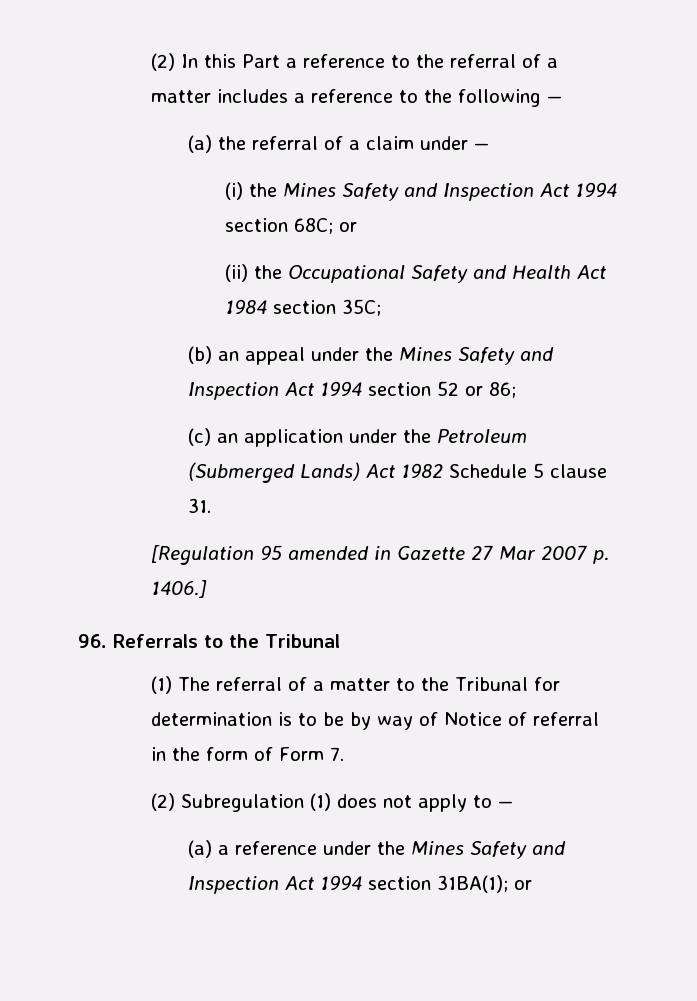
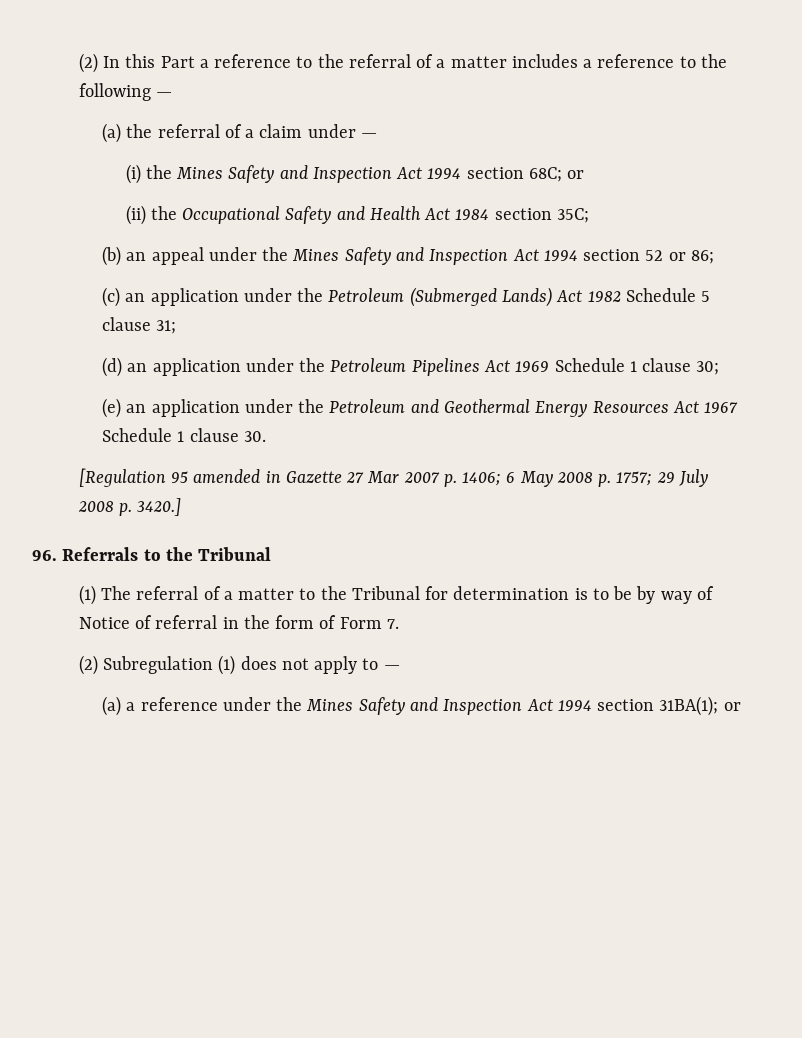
- (c) an application under the Petroleum (Submerged Lands) Act 1982 Schedule 5 clause 31.
+ (c) an application under the Petroleum (Submerged Lands) Act 1982 Schedule 5 clause 31;
+ (d) an application under the Petroleum Pipelines Act 1969 Schedule 1 clause 30;
+ (e) an application under the Petroleum and Geothermal Energy Resources Act 1967 Schedule 1 clause 30.
- [Regulation 95 amended in Gazette 27 Mar 2007 p. 1406.]
+ [Regulation 95 amended in Gazette 27 Mar 2007 p. 1406; 6 May 2008 p. 1757; 29 July 2008 p. 3420.]

